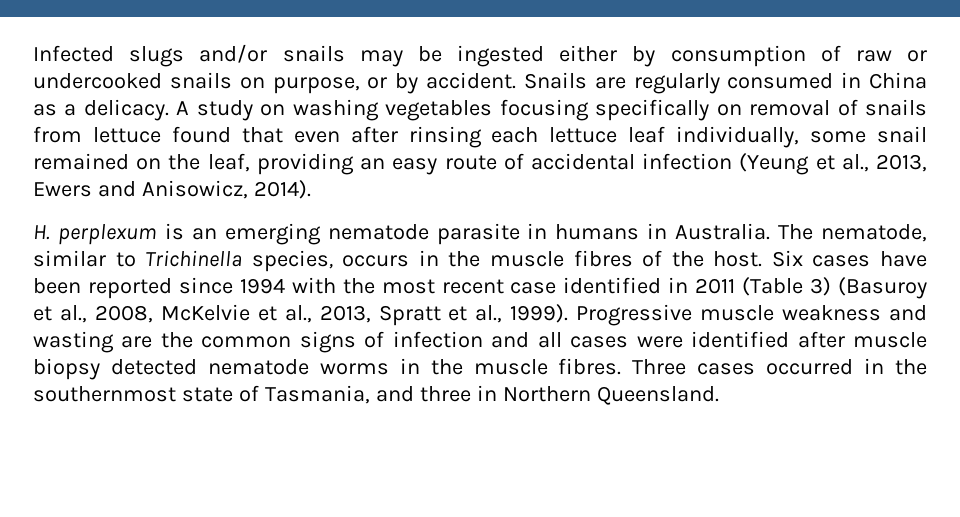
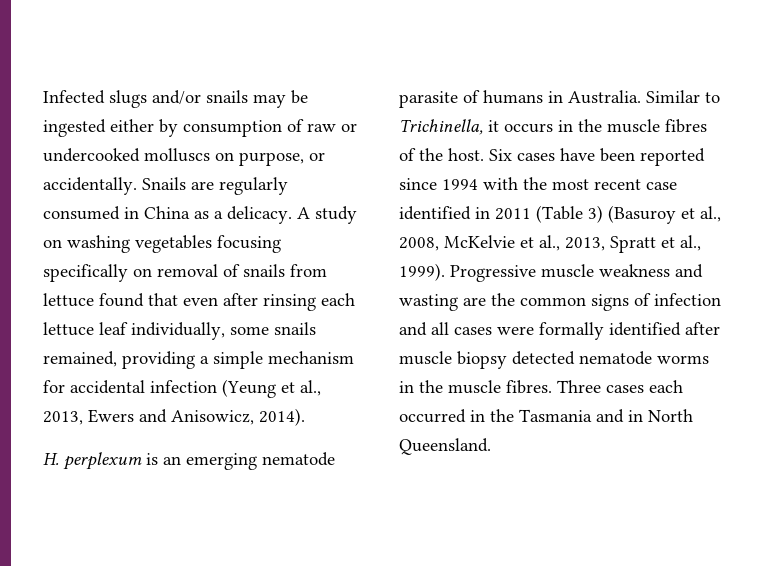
- Infected slugs and/or snails may be ingested either by consumption of raw or undercooked snails on purpose, or by accident.
+ Infected slugs and/or snails may be ingested either by consumption of raw or undercooked molluscs on purpose, or accidentally.
- A study on washing vegetables focusing specifically on removal of snails from lettuce found that even after rinsing each lettuce leaf individually, some snail remained on the leaf, providing an easy route of accidental infection (Yeung et al., 2013, Ewers and Anisowicz, 2014).
+ A study on washing vegetables focusing specifically on removal of snails from lettuce found that even after rinsing each lettuce leaf individually, some snails remained, providing a simple mechanism for accidental infection (Yeung et al., 2013, Ewers and Anisowicz, 2014).
- H. perplexum is an emerging nematode parasite in humans in Australia.
+ H. perplexum is an emerging nematode parasite of humans in Australia.
- The nematode, similar to Trichinella species, occurs in the muscle fibres of the host.
+ Similar to Trichinella, it occurs in the muscle fibres of the host.
- Progressive muscle weakness and wasting are the common signs of infection and all cases were identified after muscle biopsy detected nematode worms in the muscle fibres.
+ Progressive muscle weakness and wasting are the common signs of infection and all cases were formally identified after muscle biopsy detected nematode worms in the muscle fibres.
- Three cases occurred in the southernmost state of Tasmania, and three in Northern Queensland.
+ Three cases each occurred in the Tasmania and in North Queensland.

